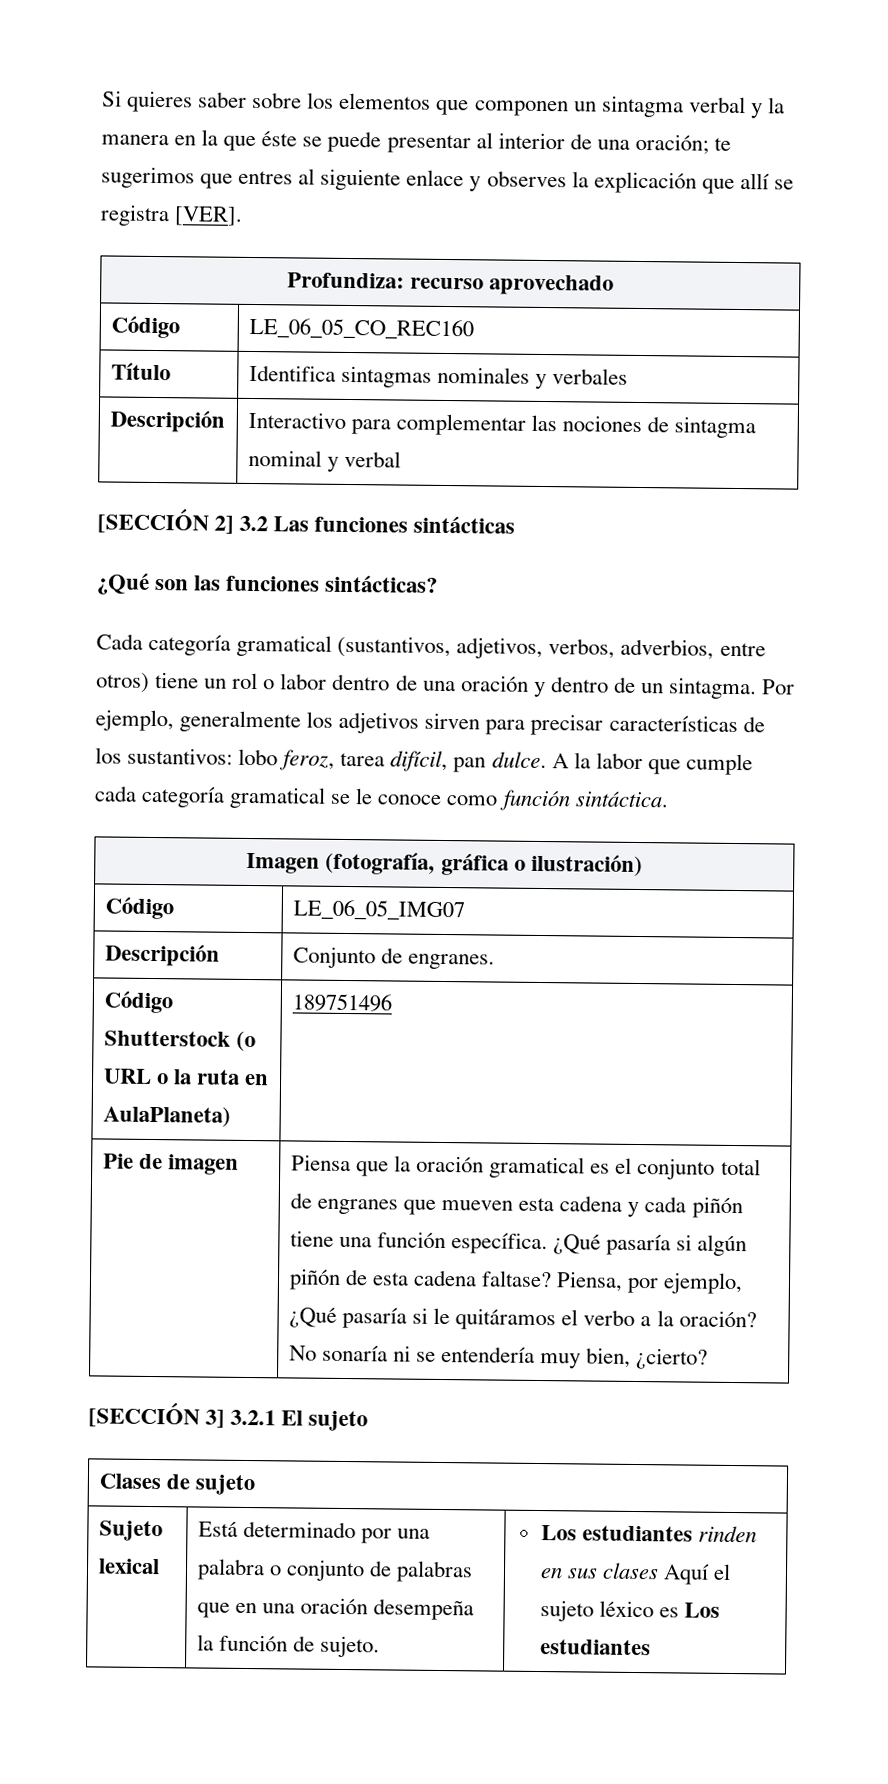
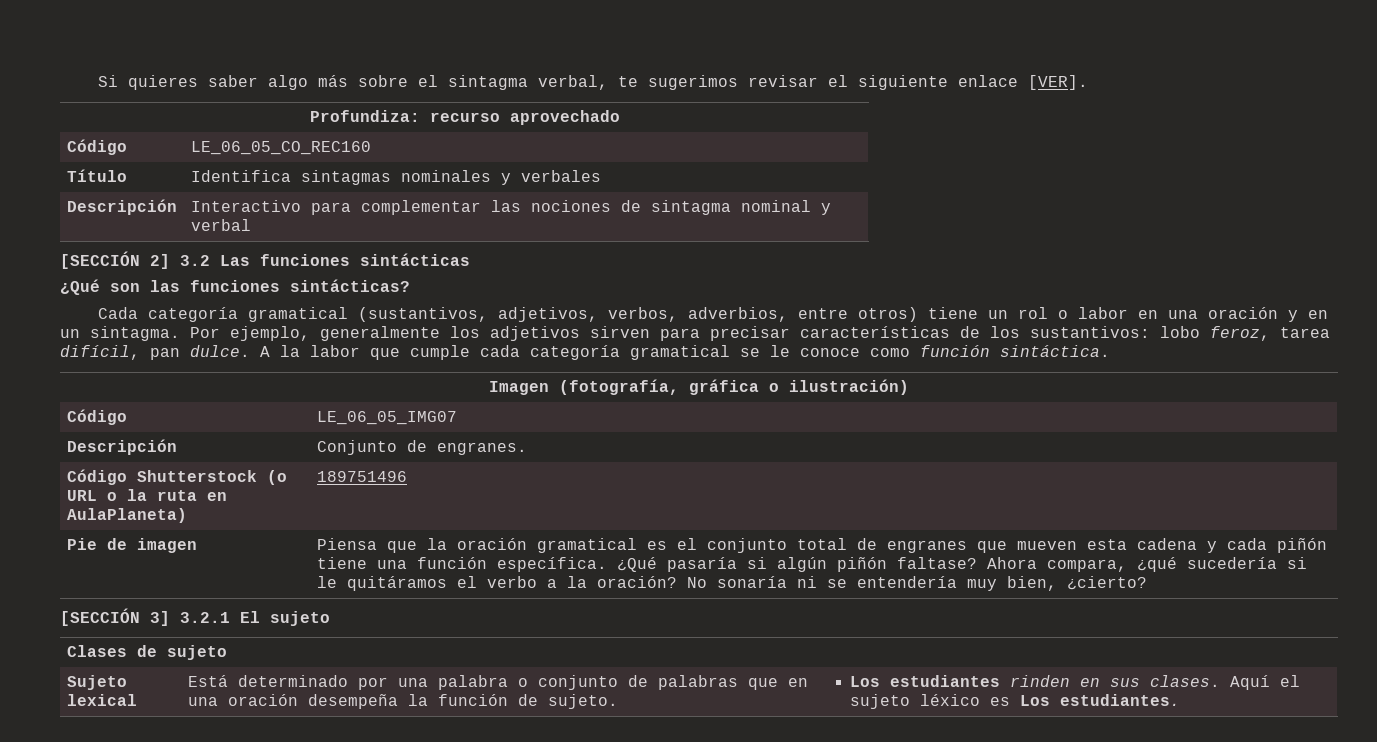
- Si quieres saber sobre los elementos que componen un sintagma verbal y la manera en la que éste se puede presentar al interior de una oración; te sugerimos que entres al siguiente enlace y observes la explicación que allí se registra [VER].
+ Si quieres saber algo más sobre el sintagma verbal, te sugerimos revisar el siguiente enlace [VER].
- Cada categoría gramatical (sustantivos, adjetivos, verbos, adverbios, entre otros) tiene un rol o labor dentro de una oración y dentro de un sintagma.
+ Cada categoría gramatical (sustantivos, adjetivos, verbos, adverbios, entre otros) tiene un rol o labor en una oración y en un sintagma.
- ¿Qué pasaría si algún piñón de esta cadena faltase? Piensa, por ejemplo, ¿Qué pasaría si le quitáramos el verbo a la oración?
+ ¿Qué pasaría si algún piñón faltase? Ahora compara, ¿qué sucedería si le quitáramos el verbo a la oración?
- Sujeto lexical | Está determinado por una palabra o conjunto de palabras que en una oración desempeña la función de sujeto. | Los estudiantes rinden en sus clases Aquí el sujeto léxico es Los estudiantes
+ Sujeto lexical | Está determinado por una palabra o conjunto de palabras que en una oración desempeña la función de sujeto. | Los estudiantes rinden en sus clases. Aquí el sujeto léxico es Los estudiantes.

